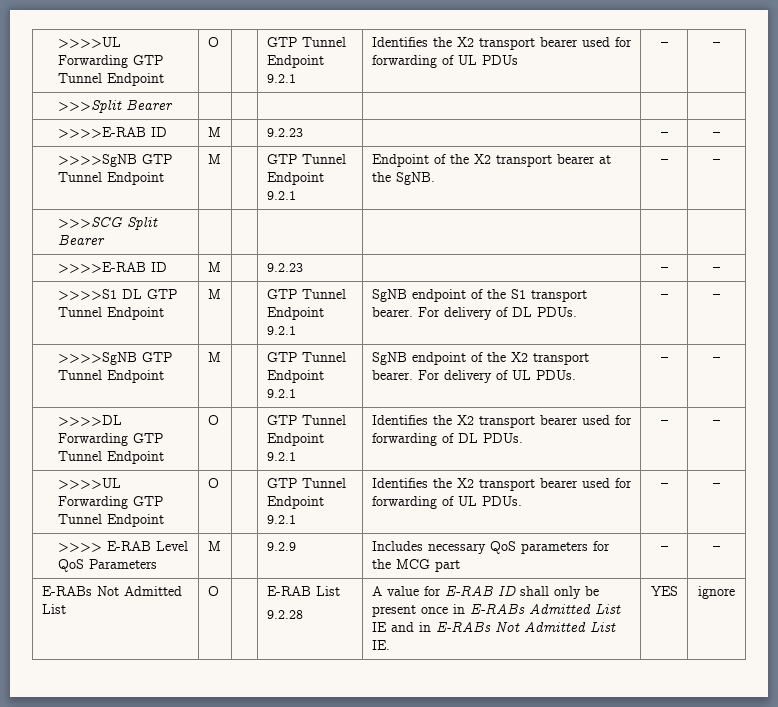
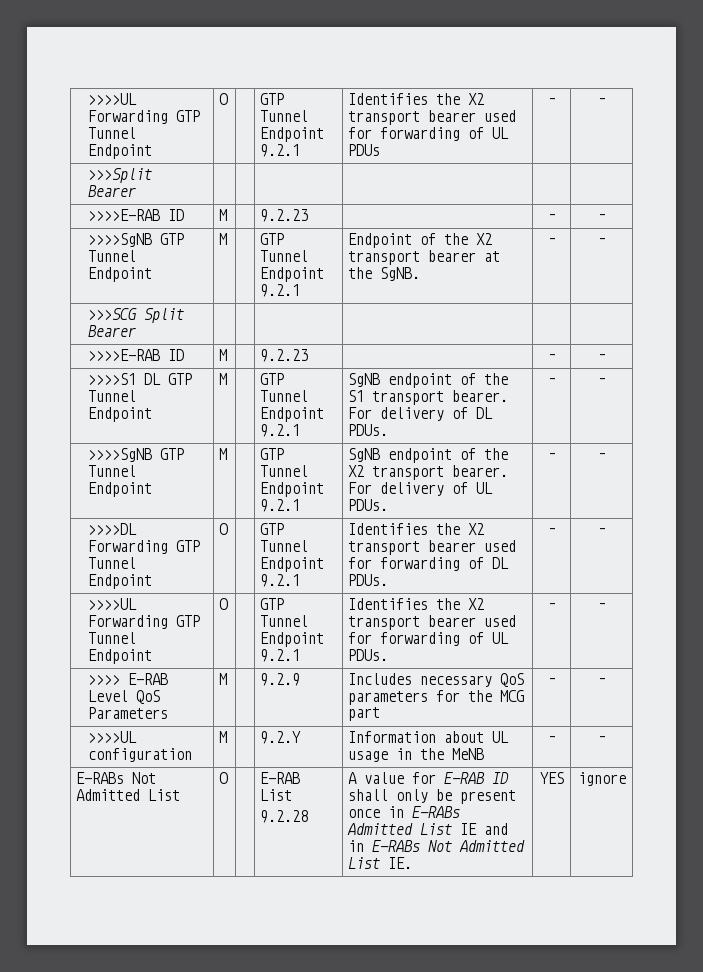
+ >>>>UL configuration | M | | 9.2.Y | Information about UL usage in the MeNB | – | –

